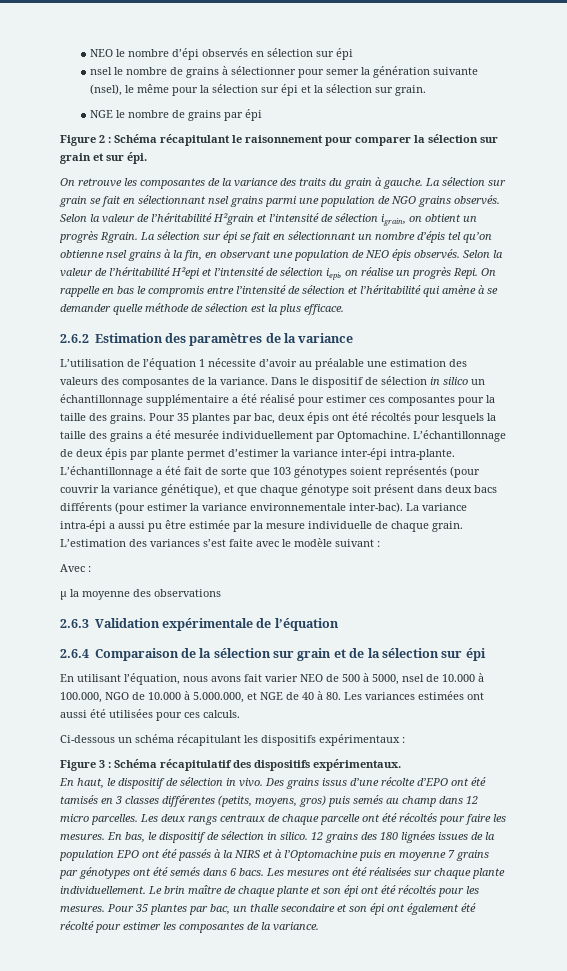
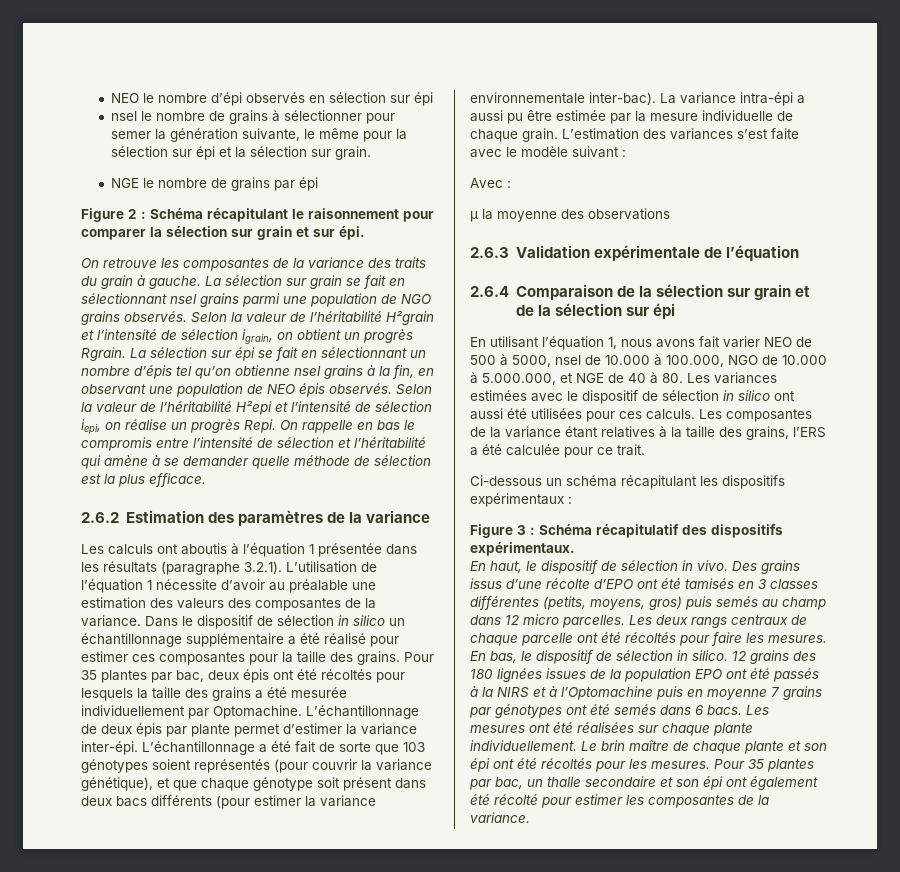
- nsel le nombre de grains à sélectionner pour semer la génération suivante (nsel), le même pour la sélection sur épi et la sélection sur grain.
+ nsel le nombre de grains à sélectionner pour semer la génération suivante, le même pour la sélection sur épi et la sélection sur grain.
- L’utilisation de l’équation 1 nécessite d’avoir au préalable une estimation des valeurs des composantes de la variance.
+ Les calculs ont aboutis à l’équation 1 présentée dans les résultats (paragraphe 3.2.1). L’utilisation de l’équation 1 nécessite d’avoir au préalable une estimation des valeurs des composantes de la variance.
- L’échantillonnage de deux épis par plante permet d’estimer la variance inter-épi intra-plante.
+ L’échantillonnage de deux épis par plante permet d’estimer la variance inter-épi.
- En utilisant l’équation, nous avons fait varier NEO de 500 à 5000, nsel de 10.000 à 100.000, NGO de 10.000 à 5.000.000, et NGE de 40 à 80. Les variances estimées ont aussi été utilisées pour ces calculs.
+ En utilisant l’équation 1, nous avons fait varier NEO de 500 à 5000, nsel de 10.000 à 100.000, NGO de 10.000 à 5.000.000, et NGE de 40 à 80. Les variances estimées avec le dispositif de sélection in silico ont aussi été utilisées pour ces calculs. Les composantes de la variance étant relatives à la taille des grains, l’ERS a été calculée pour ce trait.

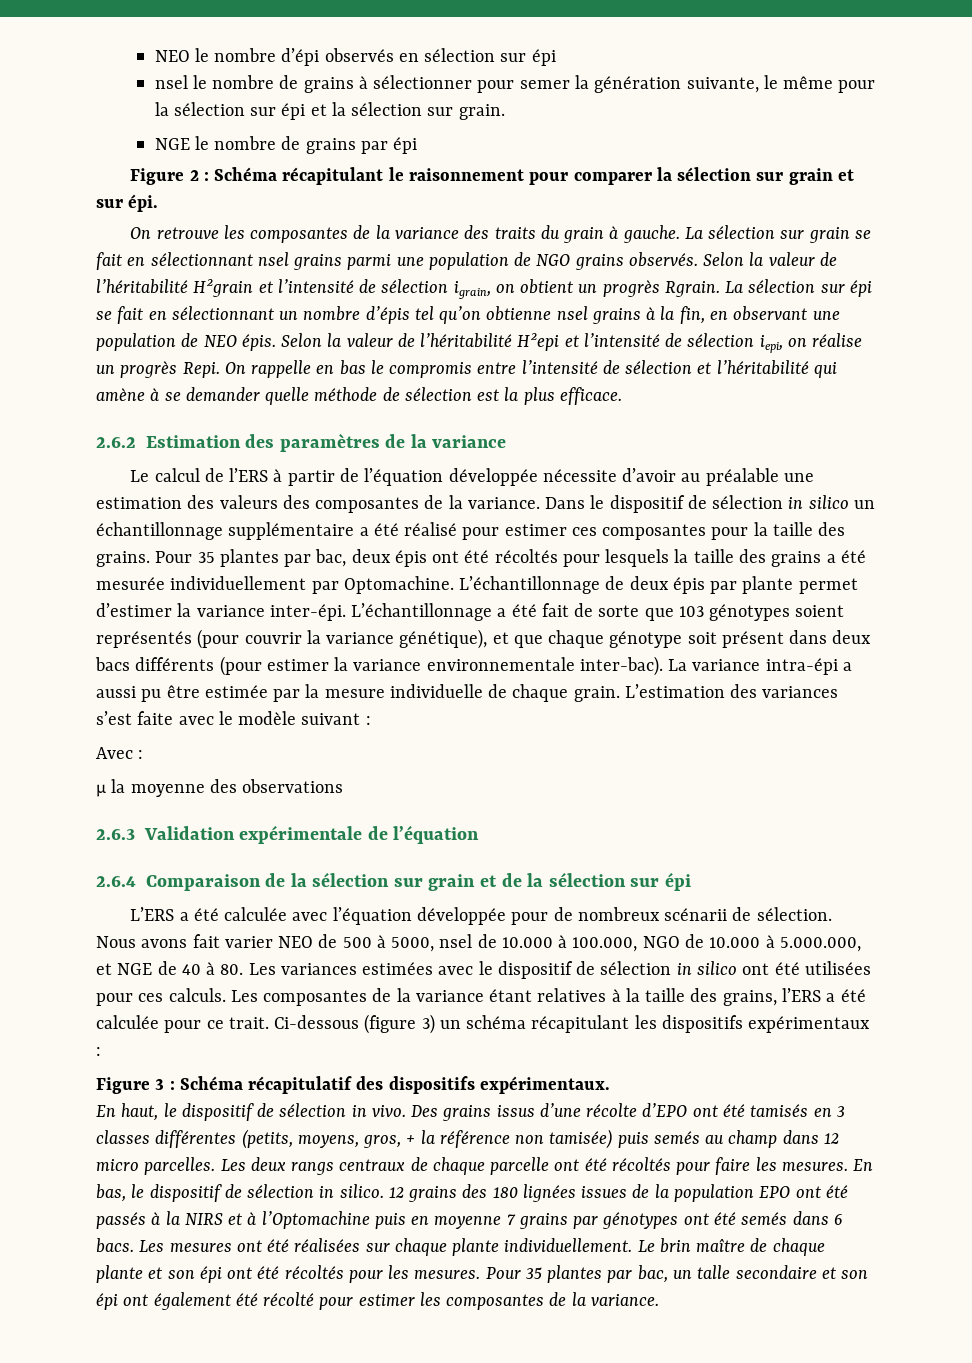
- La sélection sur épi se fait en sélectionnant un nombre d’épis tel qu’on obtienne nsel grains à la fin, en observant une population de NEO épis observés.
+ La sélection sur épi se fait en sélectionnant un nombre d’épis tel qu’on obtienne nsel grains à la fin, en observant une population de NEO épis.
- Les calculs ont aboutis à l’équation 1 présentée dans les résultats (paragraphe 3.2.1). L’utilisation de l’équation 1 nécessite d’avoir au préalable une estimation des valeurs des composantes de la variance.
+ Le calcul de l’ERS à partir de l’équation développée nécessite d’avoir au préalable une estimation des valeurs des composantes de la variance.
- En utilisant l’équation 1, nous avons fait varier NEO de 500 à 5000, nsel de 10.000 à 100.000, NGO de 10.000 à 5.000.000, et NGE de 40 à 80. Les variances estimées avec le dispositif de sélection in silico ont aussi été utilisées pour ces calculs.
+ L’ERS a été calculée avec l’équation développée pour de nombreux scénarii de sélection. Nous avons fait varier NEO de 500 à 5000, nsel de 10.000 à 100.000, NGO de 10.000 à 5.000.000, et NGE de 40 à 80. Les variances estimées avec le dispositif de sélection in silico ont été utilisées pour ces calculs.
- Les composantes de la variance étant relatives à la taille des grains, l’ERS a été calculée pour ce trait.
- Ci-dessous un schéma récapitulant les dispositifs expérimentaux :
+ Les composantes de la variance étant relatives à la taille des grains, l’ERS a été calculée pour ce trait. Ci-dessous (figure 3) un schéma récapitulant les dispositifs expérimentaux :
- Des grains issus d’une récolte d’EPO ont été tamisés en 3 classes différentes (petits, moyens, gros) puis semés au champ dans 12 micro parcelles.
+ Des grains issus d’une récolte d’EPO ont été tamisés en 3 classes différentes (petits, moyens, gros, + la référence non tamisée) puis semés au champ dans 12 micro parcelles.
- Pour 35 plantes par bac, un thalle secondaire et son épi ont également été récolté pour estimer les composantes de la variance.
+ Pour 35 plantes par bac, un talle secondaire et son épi ont également été récolté pour estimer les composantes de la variance.

